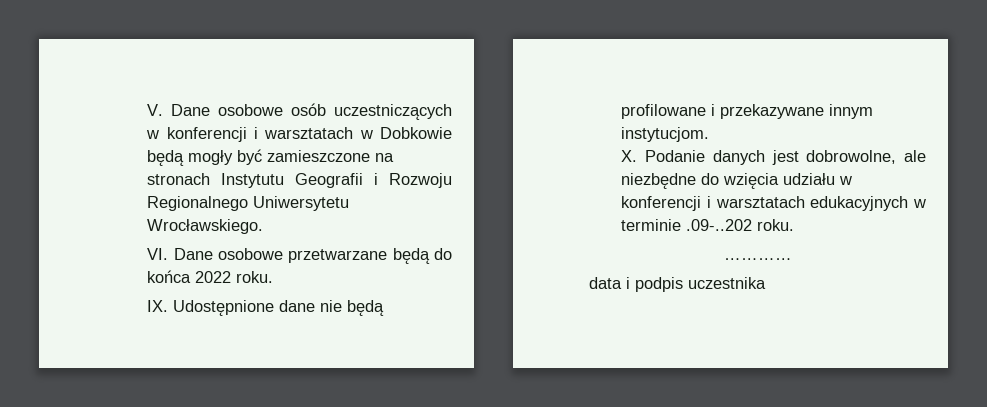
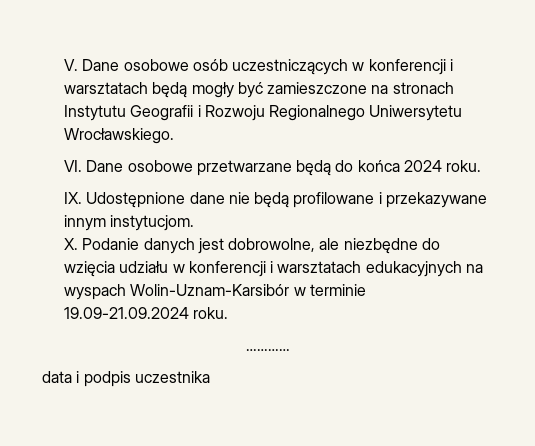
- V. Dane osobowe osób uczestniczących w konferencji i warsztatach w Dobkowie będą mogły być zamieszczone na stronach Instytutu Geografii i Rozwoju Regionalnego Uniwersytetu Wrocławskiego.
+ V. Dane osobowe osób uczestniczących w konferencji i warsztatach będą mogły być zamieszczone na stronach Instytutu Geografii i Rozwoju Regionalnego Uniwersytetu Wrocławskiego.
- VI. Dane osobowe przetwarzane będą do końca 2022 roku.
+ VI. Dane osobowe przetwarzane będą do końca 2024 roku.
- X. Podanie danych jest dobrowolne, ale niezbędne do wzięcia udziału w konferencji i warsztatach edukacyjnych w terminie .09-..202 roku.
+ X. Podanie danych jest dobrowolne, ale niezbędne do wzięcia udziału w konferencji i warsztatach edukacyjnych na wyspach Wolin-Uznam-Karsibór w terminie 19.09-21.09.2024 roku.

